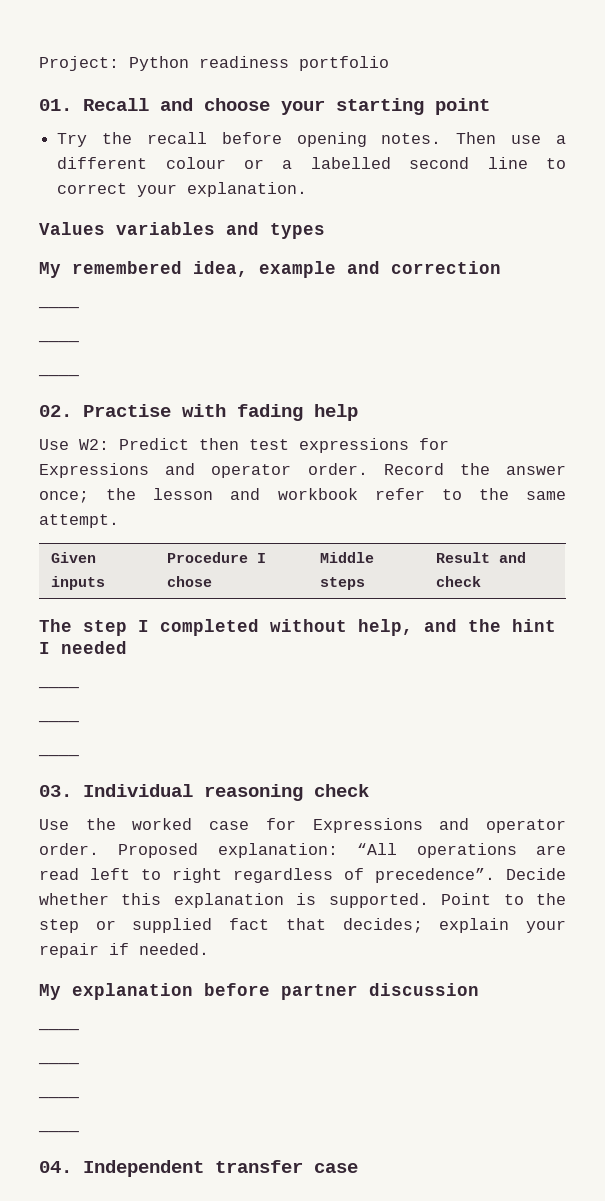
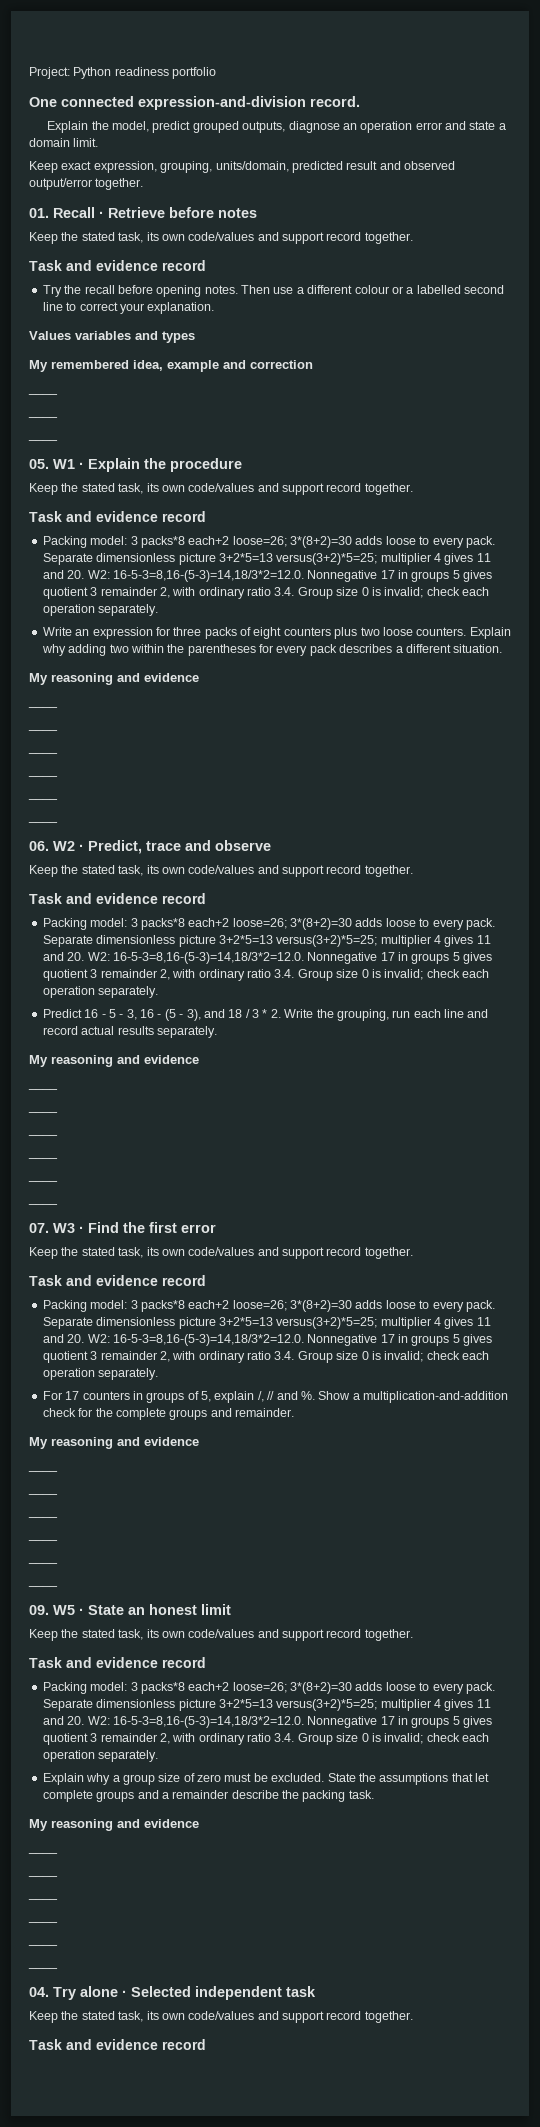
- 01. Recall and choose your starting point
+ One connected expression-and-division record.
+ Explain the model, predict grouped outputs, diagnose an operation error and state a domain limit.
+ Keep exact expression, grouping, units/domain, predicted result and observed output/error together.
+ 01. Recall · Retrieve before notes
+ Keep the stated task, its own code/values and support record together.
+ Task and evidence record
- 02. Practise with fading help
- Use W2: Predict then test expressions for Expressions and operator order. Record the answer once; the lesson and workbook refer to the same attempt.
- Given inputs | Procedure I chose | Middle steps | Result and check
- The step I completed without help, and the hint I needed
+ 05. W1 · Explain the procedure
+ Keep the stated task, its own code/values and support record together.
+ Task and evidence record
+ Packing model: 3 packs*8 each+2 loose=26; 3*(8+2)=30 adds loose to every pack. Separate dimensionless picture 3+2*5=13 versus(3+2)*5=25; multiplier 4 gives 11 and 20. W2: 16-5-3=8,16-(5-3)=14,18/3*2=12.0. Nonnegative 17 in groups 5 gives quotient 3 remainder 2, with ordinary ratio 3.4. Group size 0 is invalid; check each operation separately.
+ Write an expression for three packs of eight counters plus two loose counters. Explain why adding two within the parentheses for every pack describes a different situation.
+ My reasoning and evidence
  ____
  ____
  ____
- 03. Individual reasoning check
- Use the worked case for Expressions and operator order. Proposed explanation: “All operations are read left to right regardless of precedence”. Decide whether this explanation is supported. Point to the step or supplied fact that decides; explain your repair if needed.
- My explanation before partner discussion
+ ____
+ ____
+ ____
+ 06. W2 · Predict, trace and observe
+ Keep the stated task, its own code/values and support record together.
+ Task and evidence record
+ Packing model: 3 packs*8 each+2 loose=26; 3*(8+2)=30 adds loose to every pack. Separate dimensionless picture 3+2*5=13 versus(3+2)*5=25; multiplier 4 gives 11 and 20. W2: 16-5-3=8,16-(5-3)=14,18/3*2=12.0. Nonnegative 17 in groups 5 gives quotient 3 remainder 2, with ordinary ratio 3.4. Group size 0 is invalid; check each operation separately.
+ Predict 16 - 5 - 3, 16 - (5 - 3), and 18 / 3 * 2. Write the grouping, run each line and record actual results separately.
+ My reasoning and evidence
+ ____
+ ____
+ ____
+ ____
+ ____
+ ____
+ 07. W3 · Find the first error
+ Keep the stated task, its own code/values and support record together.
+ Task and evidence record
+ Packing model: 3 packs*8 each+2 loose=26; 3*(8+2)=30 adds loose to every pack. Separate dimensionless picture 3+2*5=13 versus(3+2)*5=25; multiplier 4 gives 11 and 20. W2: 16-5-3=8,16-(5-3)=14,18/3*2=12.0. Nonnegative 17 in groups 5 gives quotient 3 remainder 2, with ordinary ratio 3.4. Group size 0 is invalid; check each operation separately.
+ For 17 counters in groups of 5, explain /, // and %. Show a multiplication-and-addition check for the complete groups and remainder.
+ My reasoning and evidence
+ ____
+ ____
+ ____
+ ____
+ ____
+ ____
+ 09. W5 · State an honest limit
+ Keep the stated task, its own code/values and support record together.
+ Task and evidence record
+ Packing model: 3 packs*8 each+2 loose=26; 3*(8+2)=30 adds loose to every pack. Separate dimensionless picture 3+2*5=13 versus(3+2)*5=25; multiplier 4 gives 11 and 20. W2: 16-5-3=8,16-(5-3)=14,18/3*2=12.0. Nonnegative 17 in groups 5 gives quotient 3 remainder 2, with ordinary ratio 3.4. Group size 0 is invalid; check each operation separately.
+ Explain why a group size of zero must be excluded. State the assumptions that let complete groups and a remainder describe the packing task.
+ My reasoning and evidence
+ ____
+ ____
- 04. Independent transfer case
+ 04. Try alone · Selected independent task
+ Keep the stated task, its own code/values and support record together.
+ Task and evidence record

